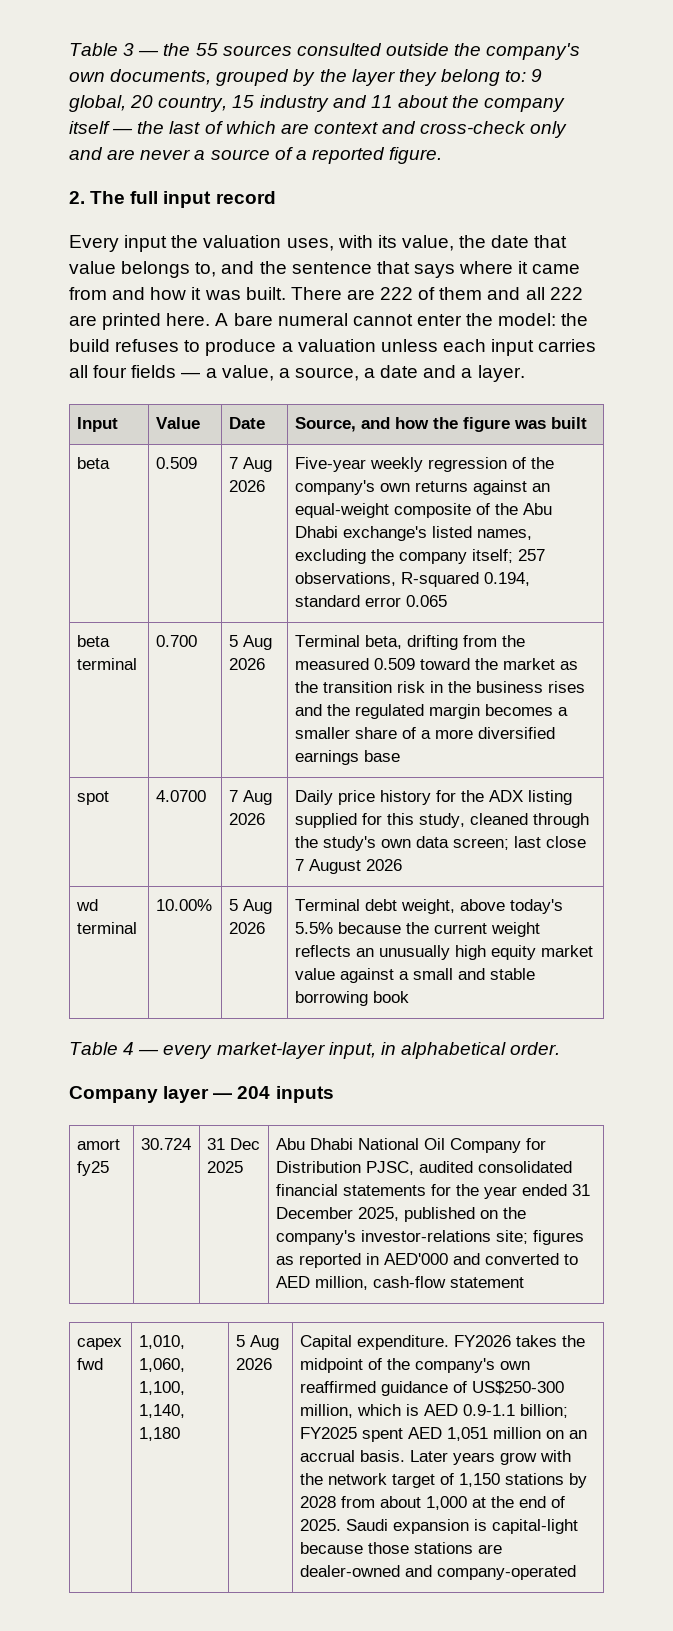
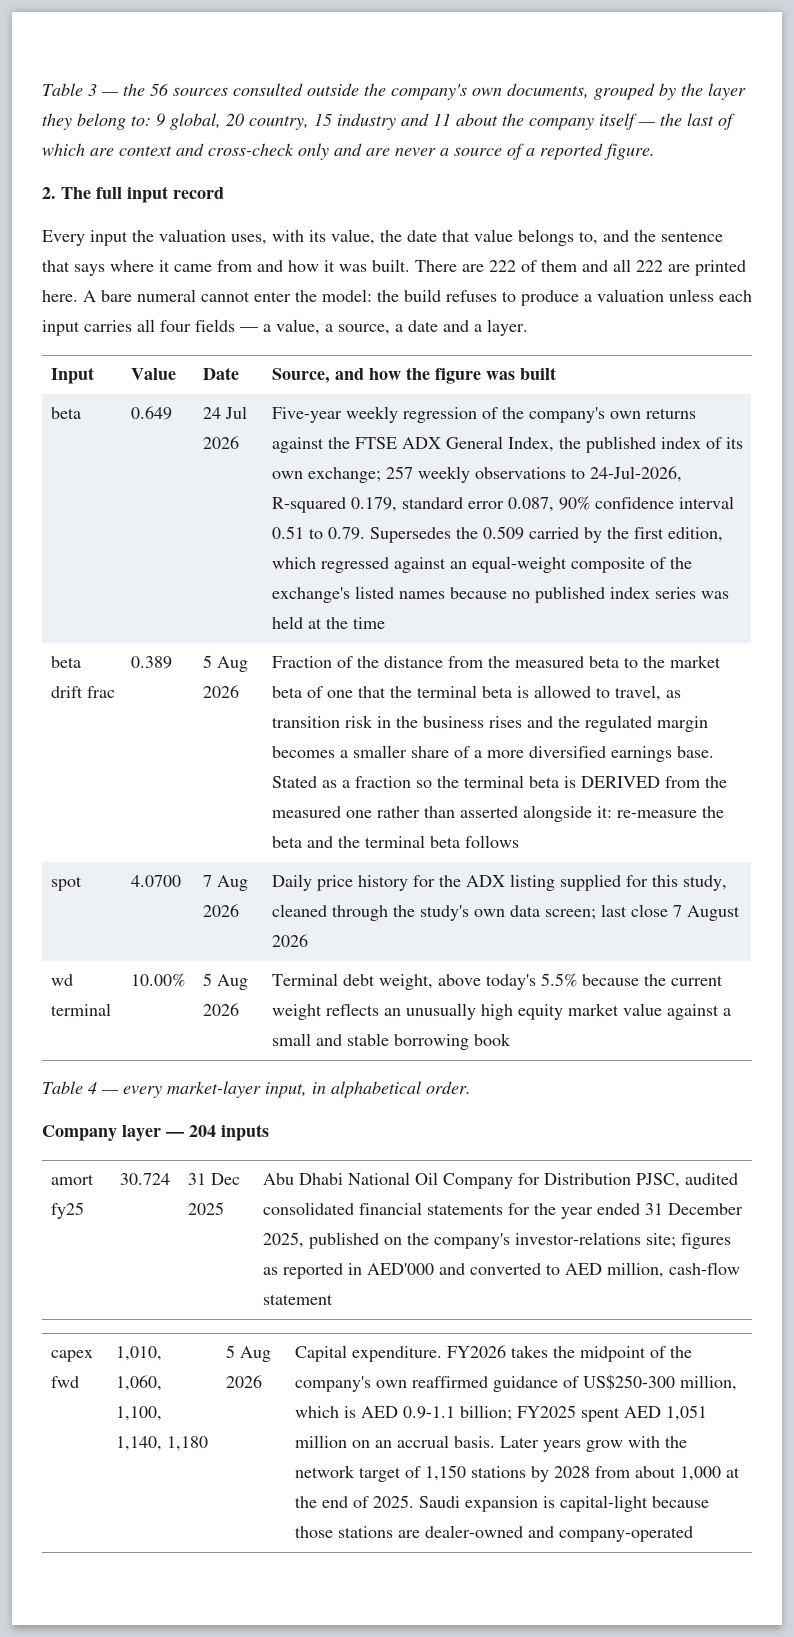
- Table 3 — the 55 sources consulted outside the company's own documents, grouped by the layer they belong to: 9 global, 20 country, 15 industry and 11 about the company itself — the last of which are context and cross-check only and are never a source of a reported figure.
+ Table 3 — the 56 sources consulted outside the company's own documents, grouped by the layer they belong to: 9 global, 20 country, 15 industry and 11 about the company itself — the last of which are context and cross-check only and are never a source of a reported figure.
- 0.509 | 7 Aug 2026
+ 0.649 | 24 Jul 2026
- Five-year weekly regression of the company's own returns against an equal-weight composite of the Abu Dhabi exchange's listed names, excluding the company itself; 257 observations, R-squared 0.194, standard error 0.065
- beta terminal | 0.700 | 5 Aug 2026 | Terminal beta, drifting from the measured 0.509 toward the market as the transition risk in the business rises and the regulated margin becomes a smaller share of a more diversified earnings base
+ Five-year weekly regression of the company's own returns against the FTSE ADX General Index, the published index of its own exchange; 257 weekly observations to 24-Jul-2026, R-squared 0.179, standard error 0.087, 90% confidence interval 0.51 to 0.79. Supersedes the 0.509 carried by the first edition, which regressed against an equal-weight composite of the exchange's listed names because no published index series was held at the time
+ beta drift frac | 0.389 | 5 Aug 2026 | Fraction of the distance from the measured beta to the market beta of one that the terminal beta is allowed to travel, as transition risk in the business rises and the regulated margin becomes a smaller share of a more diversified earnings base. Stated as a fraction so the terminal beta is DERIVED from the measured one rather than asserted alongside it: re-measure the beta and the terminal beta follows

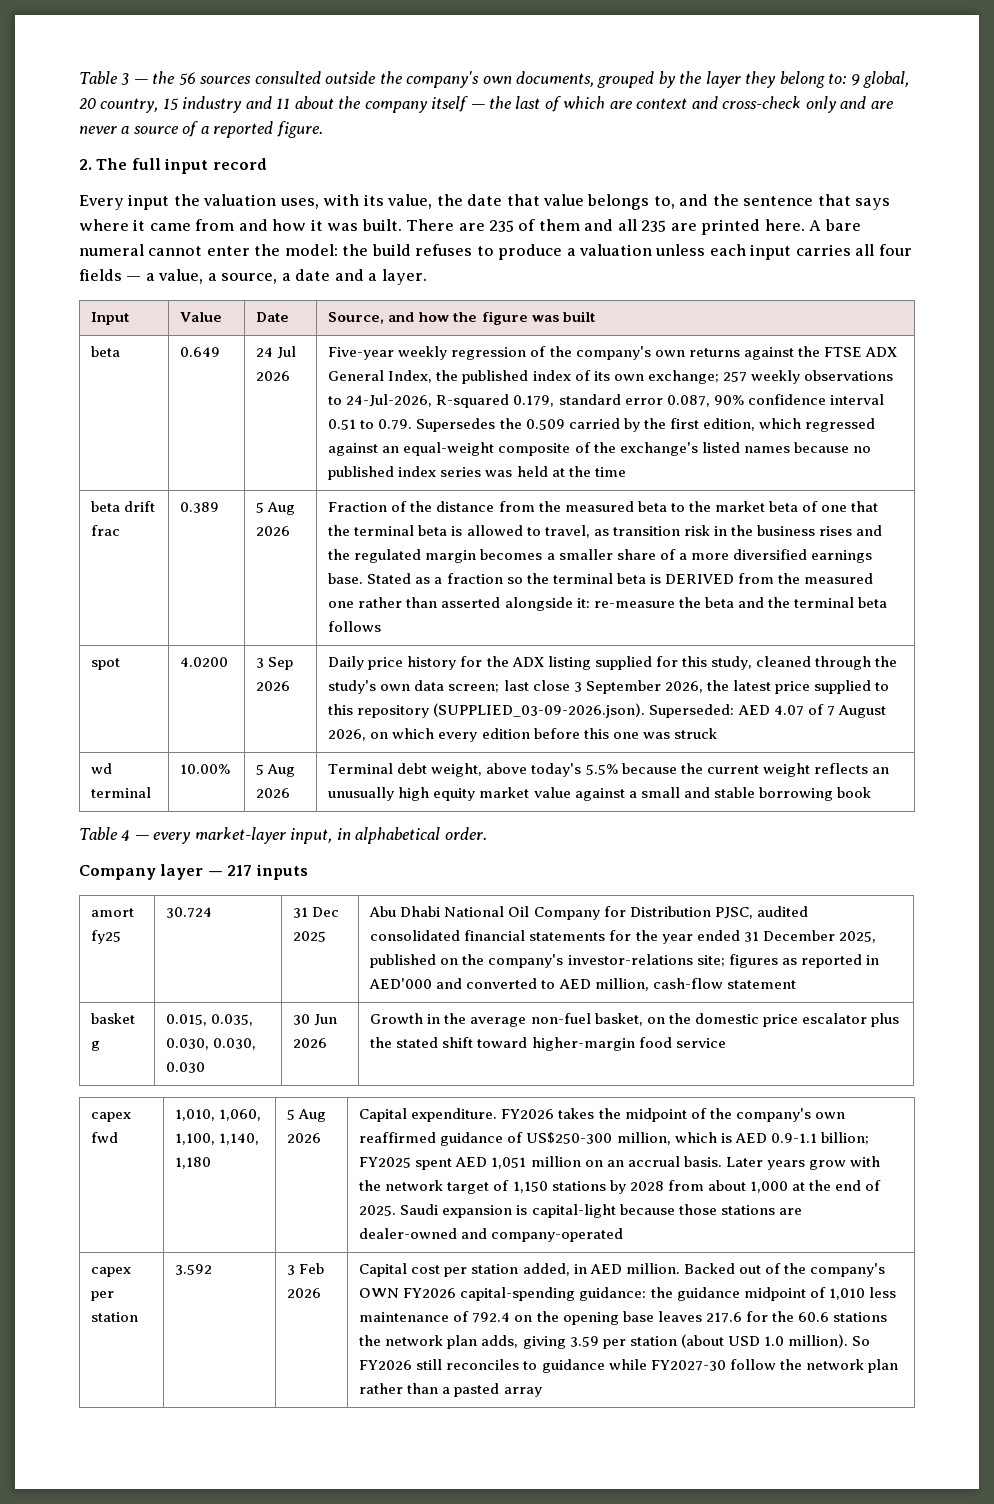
- There are 222 of them and all 222 are printed here.
+ There are 235 of them and all 235 are printed here.
- 4.0700 | 7 Aug 2026
+ 4.0200 | 3 Sep 2026
- Daily price history for the ADX listing supplied for this study, cleaned through the study's own data screen; last close 7 August 2026
+ Daily price history for the ADX listing supplied for this study, cleaned through the study's own data screen; last close 3 September 2026, the latest price supplied to this repository (SUPPLIED_03-09-2026.json). Superseded: AED 4.07 of 7 August 2026, on which every edition before this one was struck
- Company layer — 204 inputs
+ Company layer — 217 inputs
+ basket g | 0.015, 0.035, 0.030, 0.030, 0.030 | 30 Jun 2026 | Growth in the average non-fuel basket, on the domestic price escalator plus the stated shift toward higher-margin food service
+ capex per station | 3.592 | 3 Feb 2026 | Capital cost per station added, in AED million. Backed out of the company's OWN FY2026 capital-spending guidance: the guidance midpoint of 1,010 less maintenance of 792.4 on the opening base leaves 217.6 for the 60.6 stations the network plan adds, giving 3.59 per station (about USD 1.0 million). So FY2026 still reconciles to guidance while FY2027-30 follow the network plan rather than a pasted array

